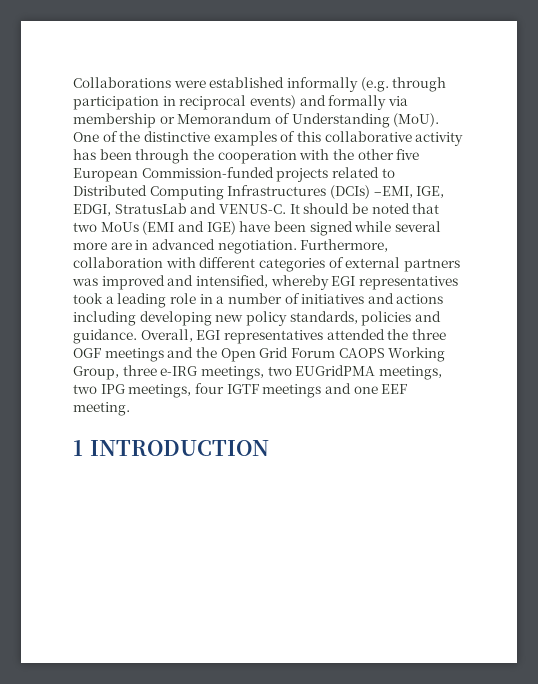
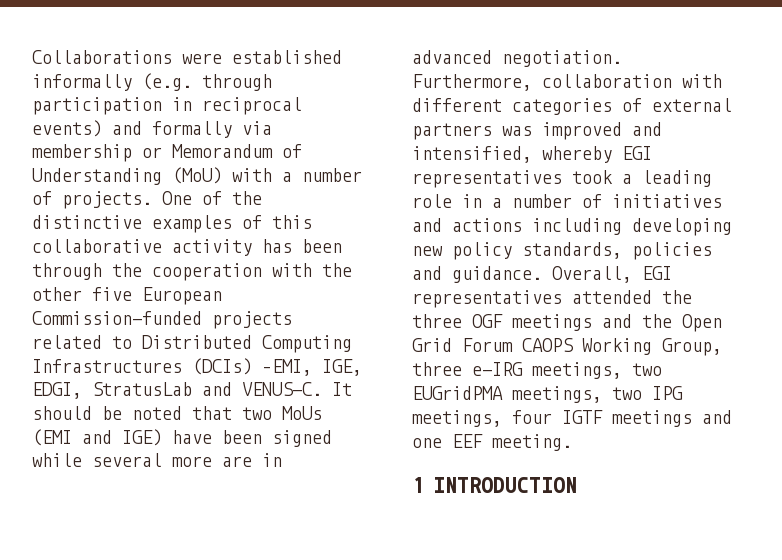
- Collaborations were established informally (e.g. through participation in reciprocal events) and formally via membership or Memorandum of Understanding (MoU).
+ Collaborations were established informally (e.g. through participation in reciprocal events) and formally via membership or Memorandum of Understanding (MoU) with a number of projects.

